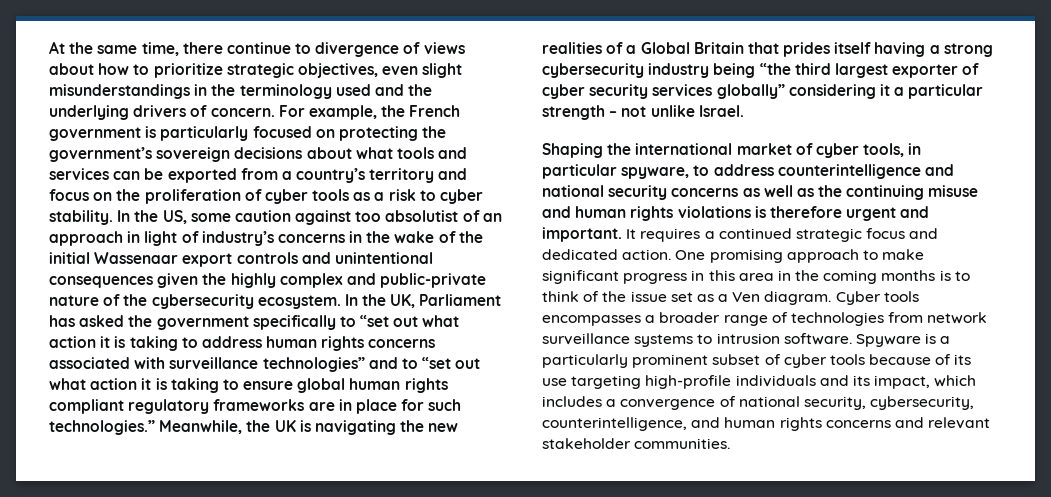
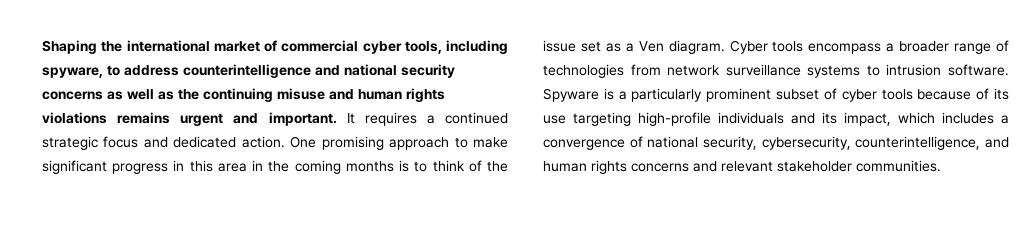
- At the same time, there continue to divergence of views about how to prioritize strategic objectives, even slight misunderstandings in the terminology used and the underlying drivers of concern. For example, the French government is particularly focused on protecting the government’s sovereign decisions about what tools and services can be exported from a country’s territory and focus on the proliferation of cyber tools as a risk to cyber stability. In the US, some caution against too absolutist of an approach in light of industry’s concerns in the wake of the initial Wassenaar export controls and unintentional consequences given the highly complex and public-private nature of the cybersecurity ecosystem. In the UK, Parliament has asked the government specifically to “set out what action it is taking to address human rights concerns associated with surveillance technologies” and to “set out what action it is taking to ensure global human rights compliant regulatory frameworks are in place for such technologies.” Meanwhile, the UK is navigating the new realities of a Global Britain that prides itself having a strong cybersecurity industry being “the third largest exporter of cyber security services globally” considering it a particular strength – not unlike Israel.
- Shaping the international market of cyber tools, in particular spyware, to address counterintelligence and national security concerns as well as the continuing misuse and human rights violations is therefore urgent and important.
+ Shaping the international market of commercial cyber tools, including spyware, to address counterintelligence and national security concerns as well as the continuing misuse and human rights violations remains urgent and important.
- Cyber tools encompasses a broader range of technologies from network surveillance systems to intrusion software.
+ Cyber tools encompass a broader range of technologies from network surveillance systems to intrusion software.

